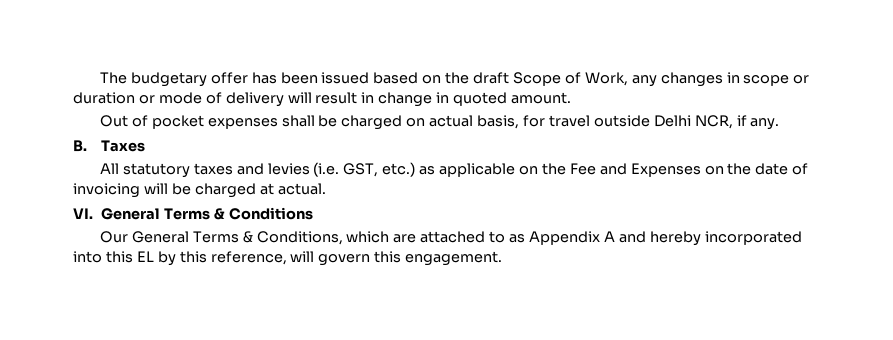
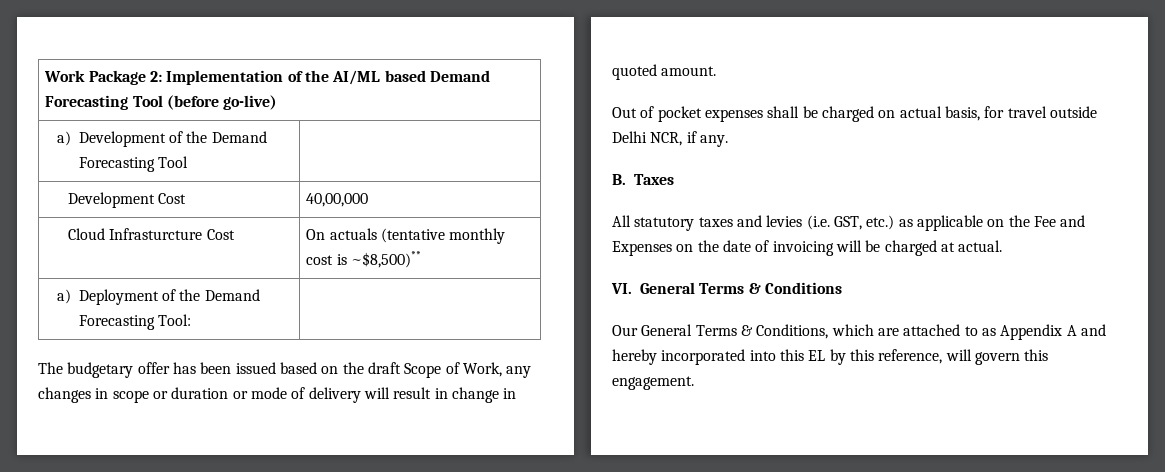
+ Work Package 2: Implementation of the AI/ML based Demand Forecasting Tool (before go-live)
+ a) Development of the Demand Forecasting Tool |
+ Development Cost | 40,00,000
+ Cloud Infrasturcture Cost | On actuals (tentative monthly cost is ~$8,500)**
+ a) Deployment of the Demand Forecasting Tool: |

